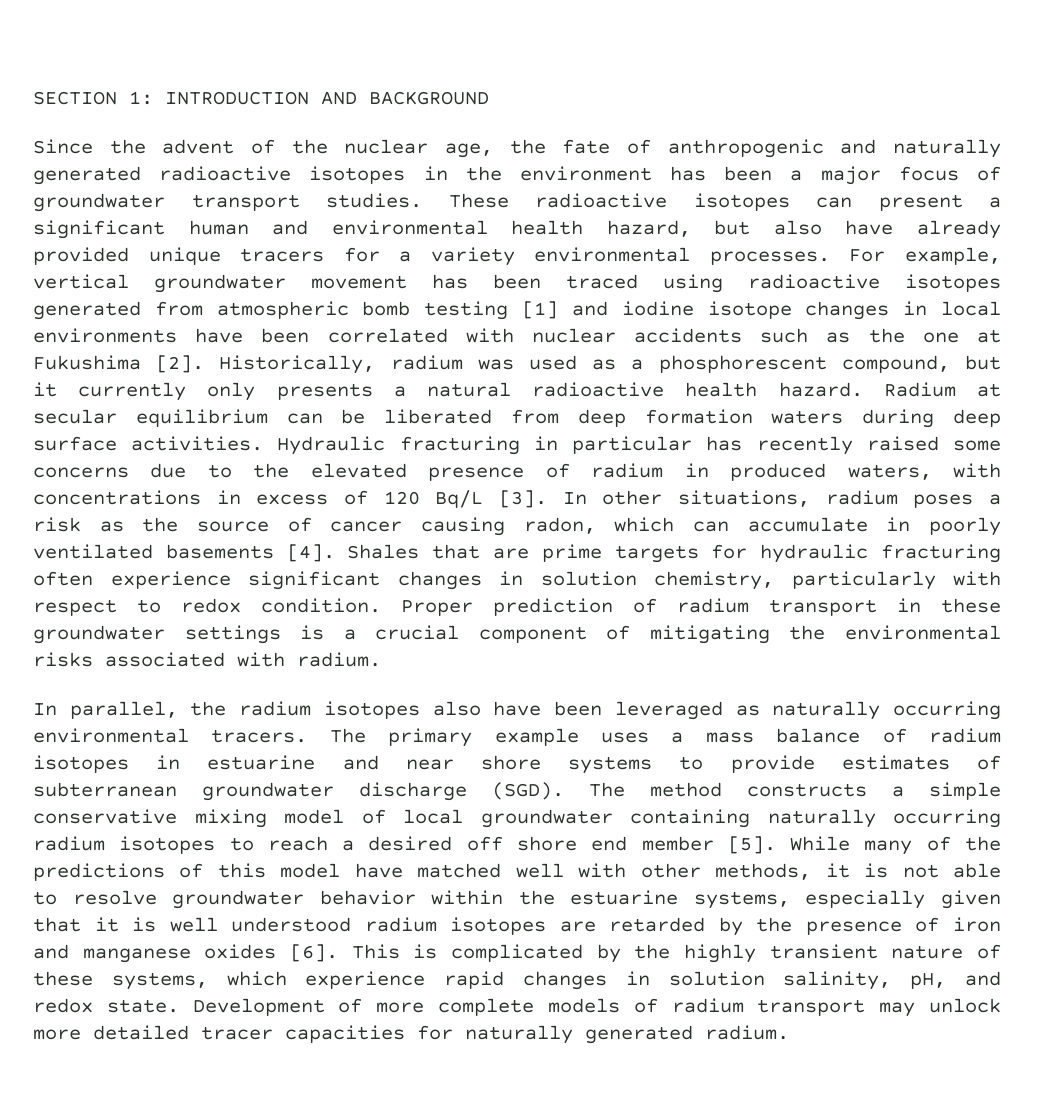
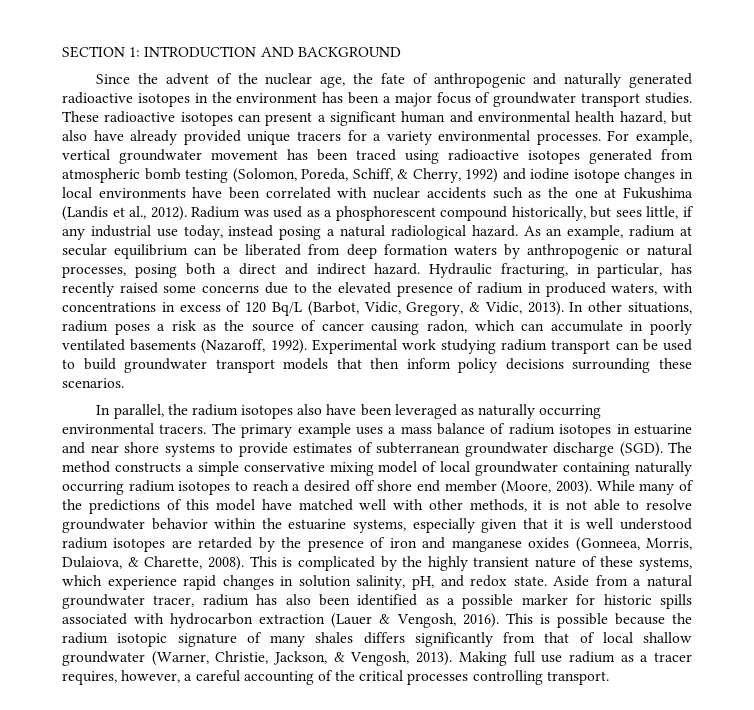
- For example, vertical groundwater movement has been traced using radioactive isotopes generated from atmospheric bomb testing [1] and iodine isotope changes in local environments have been correlated with nuclear accidents such as the one at Fukushima [2]. Historically, radium was used as a phosphorescent compound, but it currently only presents a natural radioactive health hazard. Radium at secular equilibrium can be liberated from deep formation waters during deep surface activities. Hydraulic fracturing in particular has recently raised some concerns due to the elevated presence of radium in produced waters, with concentrations in excess of 120 Bq/L [3].
+ For example, vertical groundwater movement has been traced using radioactive isotopes generated from atmospheric bomb testing (Solomon, Poreda, Schiff, & Cherry, 1992) and iodine isotope changes in local environments have been correlated with nuclear accidents such as the one at Fukushima (Landis et al., 2012). Radium was used as a phosphorescent compound historically, but sees little, if any industrial use today, instead posing a natural radiological hazard. As an example, radium at secular equilibrium can be liberated from deep formation waters by anthropogenic or natural processes, posing both a direct and indirect hazard. Hydraulic fracturing, in particular, has recently raised some concerns due to the elevated presence of radium in produced waters, with concentrations in excess of 120 Bq/L (Barbot, Vidic, Gregory, & Vidic, 2013).
- In other situations, radium poses a risk as the source of cancer causing radon, which can accumulate in poorly ventilated basements [4]. Shales that are prime targets for hydraulic fracturing often experience significant changes in solution chemistry, particularly with respect to redox condition. Proper prediction of radium transport in these groundwater settings is a crucial component of mitigating the environmental risks associated with radium.
+ In other situations, radium poses a risk as the source of cancer causing radon, which can accumulate in poorly ventilated basements (Nazaroff, 1992). Experimental work studying radium transport can be used to build groundwater transport models that then inform policy decisions surrounding these scenarios.
- The method constructs a simple conservative mixing model of local groundwater containing naturally occurring radium isotopes to reach a desired off shore end member [5].
+ The method constructs a simple conservative mixing model of local groundwater containing naturally occurring radium isotopes to reach a desired off shore end member (Moore, 2003).
- While many of the predictions of this model have matched well with other methods, it is not able to resolve groundwater behavior within the estuarine systems, especially given that it is well understood radium isotopes are retarded by the presence of iron and manganese oxides [6].
+ While many of the predictions of this model have matched well with other methods, it is not able to resolve groundwater behavior within the estuarine systems, especially given that it is well understood radium isotopes are retarded by the presence of iron and manganese oxides (Gonneea, Morris, Dulaiova, & Charette, 2008).
- Development of more complete models of radium transport may unlock more detailed tracer capacities for naturally generated radium.
+ Aside from a natural groundwater tracer, radium has also been identified as a possible marker for historic spills associated with hydrocarbon extraction (Lauer & Vengosh, 2016). This is possible because the radium isotopic signature of many shales differs significantly from that of local shallow groundwater (Warner, Christie, Jackson, & Vengosh, 2013). Making full use radium as a tracer requires, however, a careful accounting of the critical processes controlling transport.

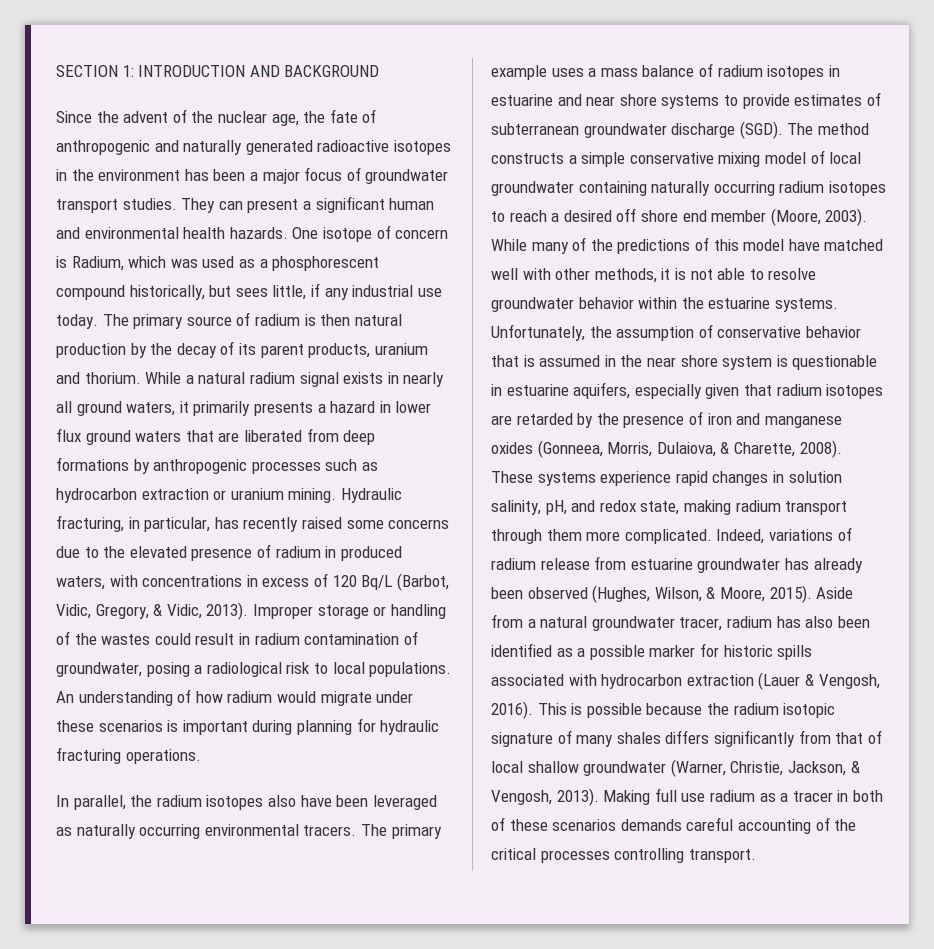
- These radioactive isotopes can present a significant human and environmental health hazard, but also have already provided unique tracers for a variety environmental processes. For example, vertical groundwater movement has been traced using radioactive isotopes generated from atmospheric bomb testing (Solomon, Poreda, Schiff, & Cherry, 1992) and iodine isotope changes in local environments have been correlated with nuclear accidents such as the one at Fukushima (Landis et al., 2012). Radium was used as a phosphorescent compound historically, but sees little, if any industrial use today, instead posing a natural radiological hazard. As an example, radium at secular equilibrium can be liberated from deep formation waters by anthropogenic or natural processes, posing both a direct and indirect hazard.
+ They can present a significant human and environmental health hazards. One isotope of concern is Radium, which was used as a phosphorescent compound historically, but sees little, if any industrial use today. The primary source of radium is then natural production by the decay of its parent products, uranium and thorium. While a natural radium signal exists in nearly all ground waters, it primarily presents a hazard in lower flux ground waters that are liberated from deep formations by anthropogenic processes such as hydrocarbon extraction or uranium mining.
- In other situations, radium poses a risk as the source of cancer causing radon, which can accumulate in poorly ventilated basements (Nazaroff, 1992). Experimental work studying radium transport can be used to build groundwater transport models that then inform policy decisions surrounding these scenarios.
+ Improper storage or handling of the wastes could result in radium contamination of groundwater, posing a radiological risk to local populations. An understanding of how radium would migrate under these scenarios is important during planning for hydraulic fracturing operations.
- While many of the predictions of this model have matched well with other methods, it is not able to resolve groundwater behavior within the estuarine systems, especially given that it is well understood radium isotopes are retarded by the presence of iron and manganese oxides (Gonneea, Morris, Dulaiova, & Charette, 2008).
+ While many of the predictions of this model have matched well with other methods, it is not able to resolve groundwater behavior within the estuarine systems. Unfortunately, the assumption of conservative behavior that is assumed in the near shore system is questionable in estuarine aquifers, especially given that radium isotopes are retarded by the presence of iron and manganese oxides (Gonneea, Morris, Dulaiova, & Charette, 2008).
- This is complicated by the highly transient nature of these systems, which experience rapid changes in solution salinity, pH, and redox state.
+ These systems experience rapid changes in solution salinity, pH, and redox state, making radium transport through them more complicated. Indeed, variations of radium release from estuarine groundwater has already been observed (Hughes, Wilson, & Moore, 2015).
- Making full use radium as a tracer requires, however, a careful accounting of the critical processes controlling transport.
+ Making full use radium as a tracer in both of these scenarios demands careful accounting of the critical processes controlling transport.

